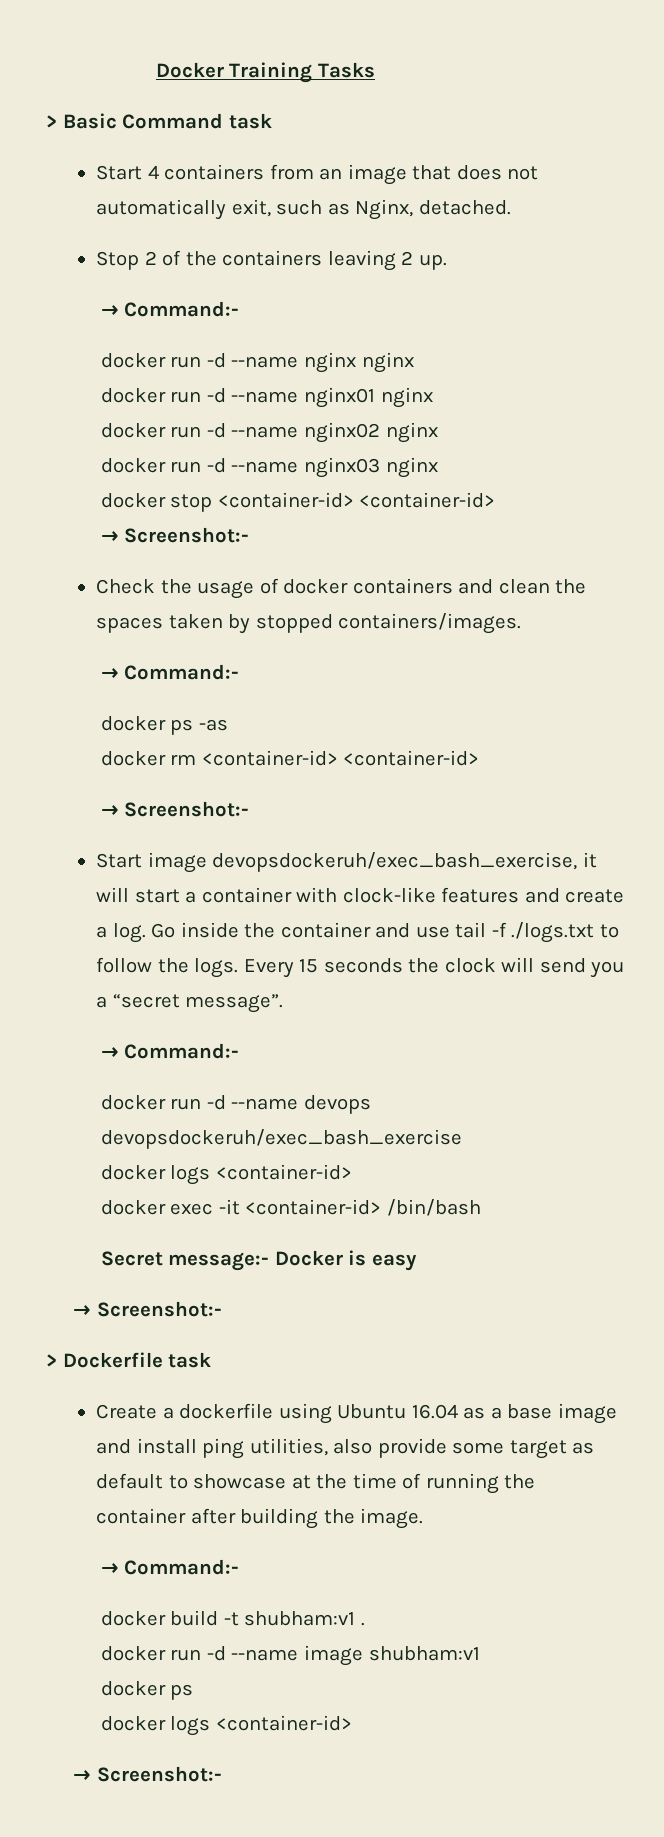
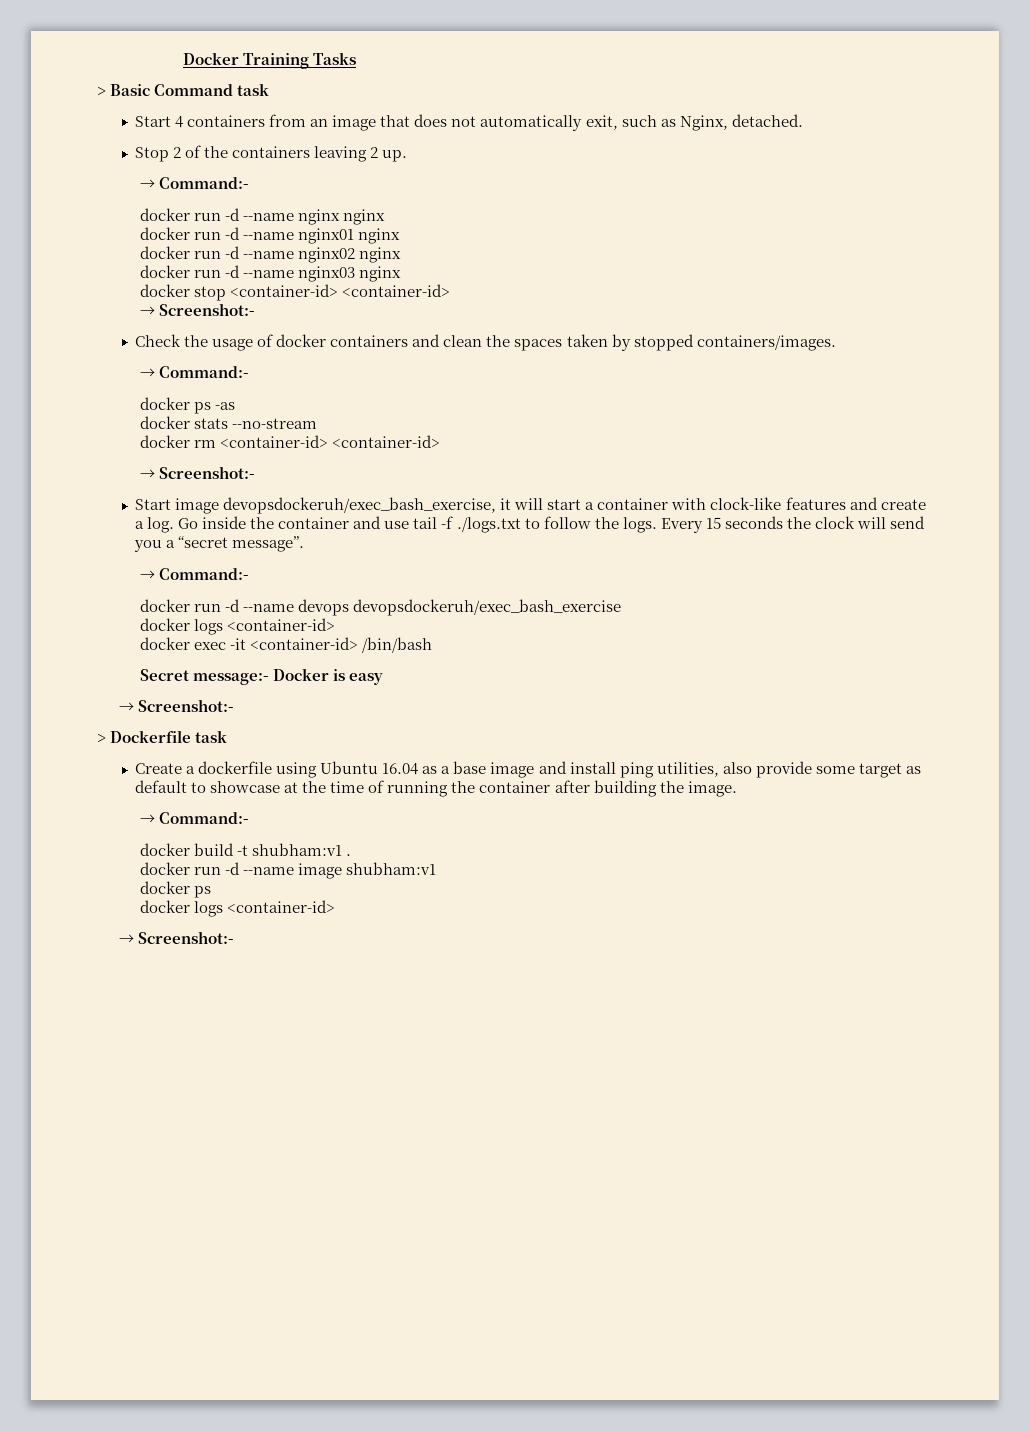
+ docker stats --no-stream

